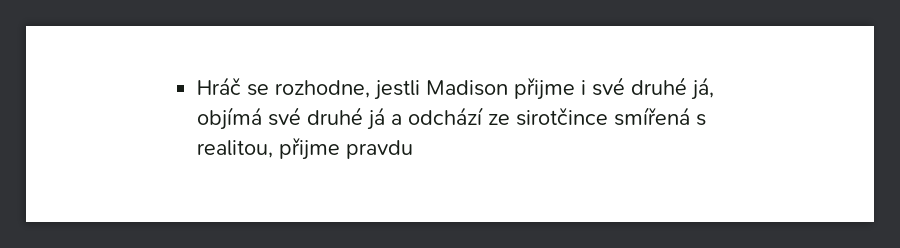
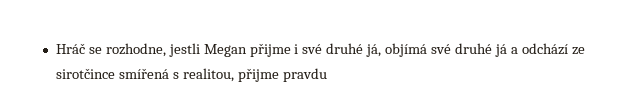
- Hráč se rozhodne, jestli Madison přijme i své druhé já, objímá své druhé já a odchází ze sirotčince smířená s realitou, přijme pravdu
+ Hráč se rozhodne, jestli Megan přijme i své druhé já, objímá své druhé já a odchází ze sirotčince smířená s realitou, přijme pravdu

